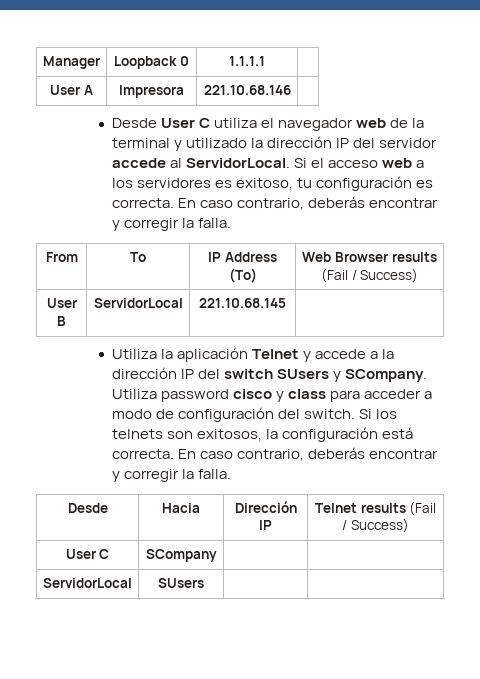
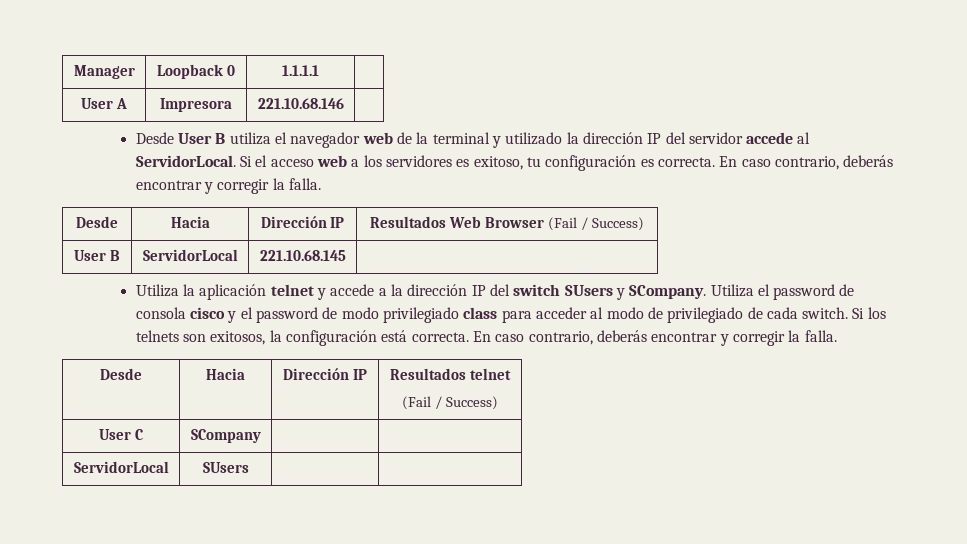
- Desde User C utiliza el navegador web de la terminal y utilizado la dirección IP del servidor accede al ServidorLocal.
+ Desde User B utiliza el navegador web de la terminal y utilizado la dirección IP del servidor accede al ServidorLocal.
- From | To | IP Address (To) | Web Browser results (Fail / Success)
+ Desde | Hacia | Dirección IP | Resultados Web Browser (Fail / Success)
- Utiliza la aplicación Telnet y accede a la dirección IP del switch SUsers y SCompany.
+ Utiliza la aplicación telnet y accede a la dirección IP del switch SUsers y SCompany.
- Utiliza password cisco y class para acceder a modo de configuración del switch.
+ Utiliza el password de consola cisco y el password de modo privilegiado class para acceder al modo de privilegiado de cada switch.
- Desde | Hacia | Dirección IP | Telnet results (Fail / Success)
+ Desde | Hacia | Dirección IP | Resultados telnet
+ (Fail / Success)

